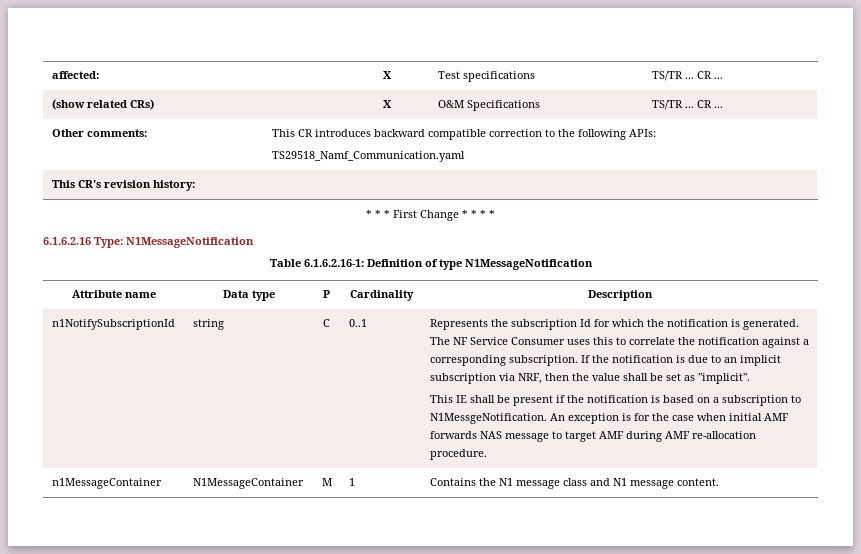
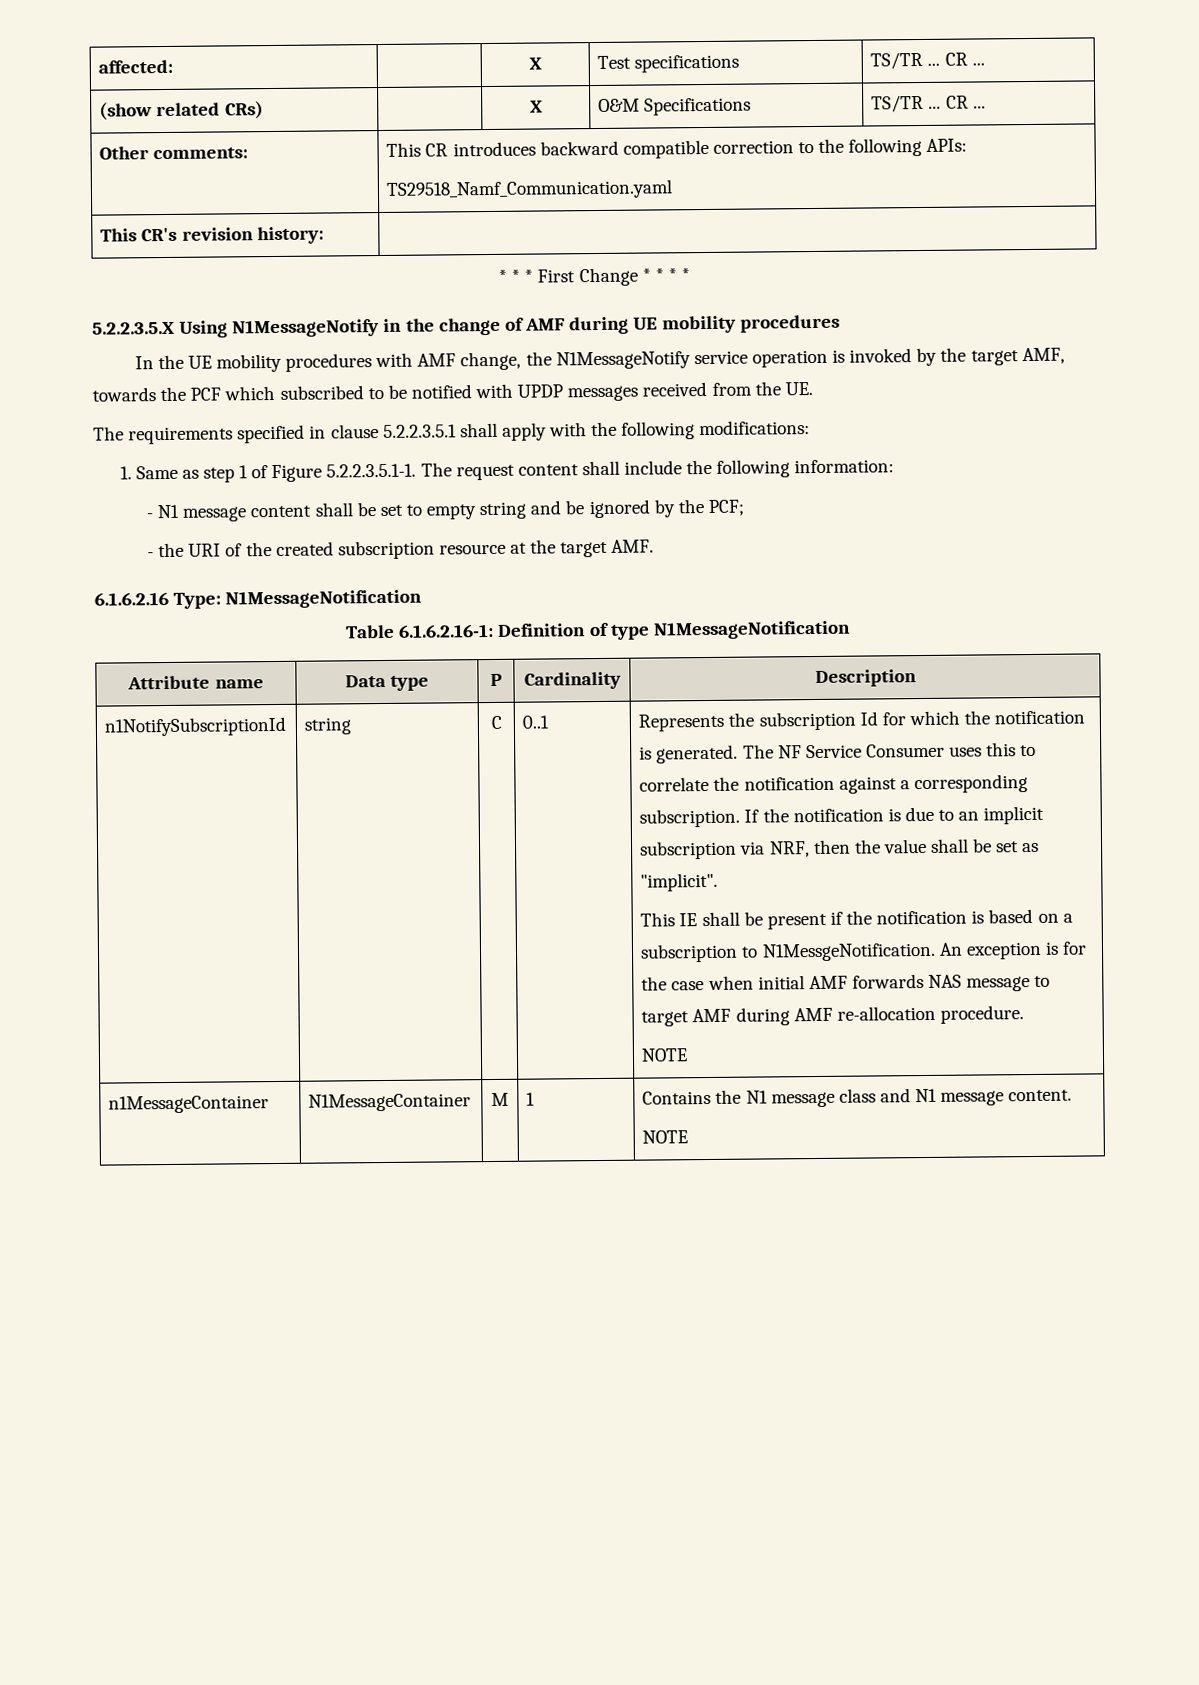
+ 5.2.2.3.5.X Using N1MessageNotify in the change of AMF during UE mobility procedures
+ In the UE mobility procedures with AMF change, the N1MessageNotify service operation is invoked by the target AMF, towards the PCF which subscribed to be notified with UPDP messages received from the UE.
+ The requirements specified in clause 5.2.2.3.5.1 shall apply with the following modifications:
+ 1. Same as step 1 of Figure 5.2.2.3.5.1-1. The request content shall include the following information:
+ - N1 message content shall be set to empty string and be ignored by the PCF;
+ - the URI of the created subscription resource at the target AMF.
  An exception is for the case when initial AMF forwards NAS message to target AMF during AMF re-allocation procedure.
+ NOTE
  n1MessageContainer | N1MessageContainer | M | 1 | Contains the N1 message class and N1 message content.
+ NOTE

